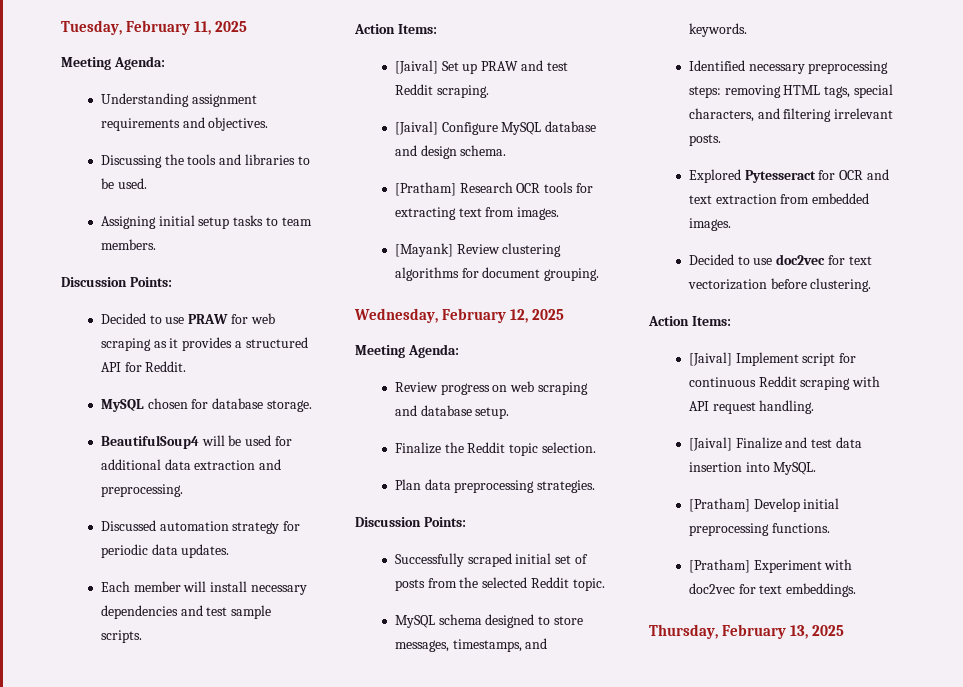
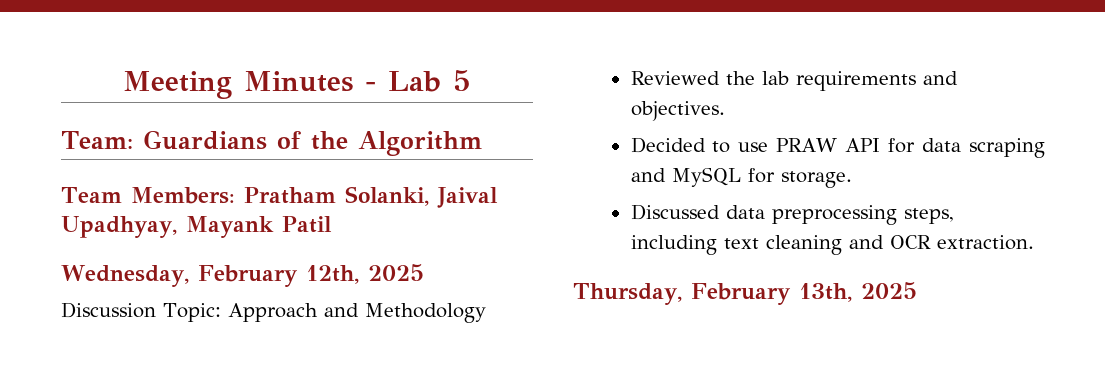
- Tuesday, February 11, 2025
- Meeting Agenda:
- Understanding assignment requirements and objectives.
- Discussing the tools and libraries to be used.
- Assigning initial setup tasks to team members.
- Discussion Points:
- Decided to use PRAW for web scraping as it provides a structured API for Reddit.
- MySQL chosen for database storage.
- BeautifulSoup4 will be used for additional data extraction and preprocessing.
- Discussed automation strategy for periodic data updates.
- Each member will install necessary dependencies and test sample scripts.
- Action Items:
- [Jaival] Set up PRAW and test Reddit scraping.
- [Jaival] Configure MySQL database and design schema.
- [Pratham] Research OCR tools for extracting text from images.
- [Mayank] Review clustering algorithms for document grouping.
- Wednesday, February 12, 2025
- Meeting Agenda:
- Review progress on web scraping and database setup.
- Finalize the Reddit topic selection.
- Plan data preprocessing strategies.
- Discussion Points:
- Successfully scraped initial set of posts from the selected Reddit topic.
- MySQL schema designed to store messages, timestamps, and keywords.
- Identified necessary preprocessing steps: removing HTML tags, special characters, and filtering irrelevant posts.
- Explored Pytesseract for OCR and text extraction from embedded images.
- Decided to use doc2vec for text vectorization before clustering.
- Action Items:
- [Jaival] Implement script for continuous Reddit scraping with API request handling.
- [Jaival] Finalize and test data insertion into MySQL.
- [Pratham] Develop initial preprocessing functions.
- [Pratham] Experiment with doc2vec for text embeddings.
+ Meeting Minutes - Lab 5
+ Team: Guardians of the Algorithm
+ Team Members: Pratham Solanki, Jaival Upadhyay, Mayank Patil
+ Wednesday, February 12th, 2025
+ Discussion Topic: Approach and Methodology
+ Reviewed the lab requirements and objectives.
+ Decided to use PRAW API for data scraping and MySQL for storage.
+ Discussed data preprocessing steps, including text cleaning and OCR extraction.
- Thursday, February 13, 2025
+ Thursday, February 13th, 2025

